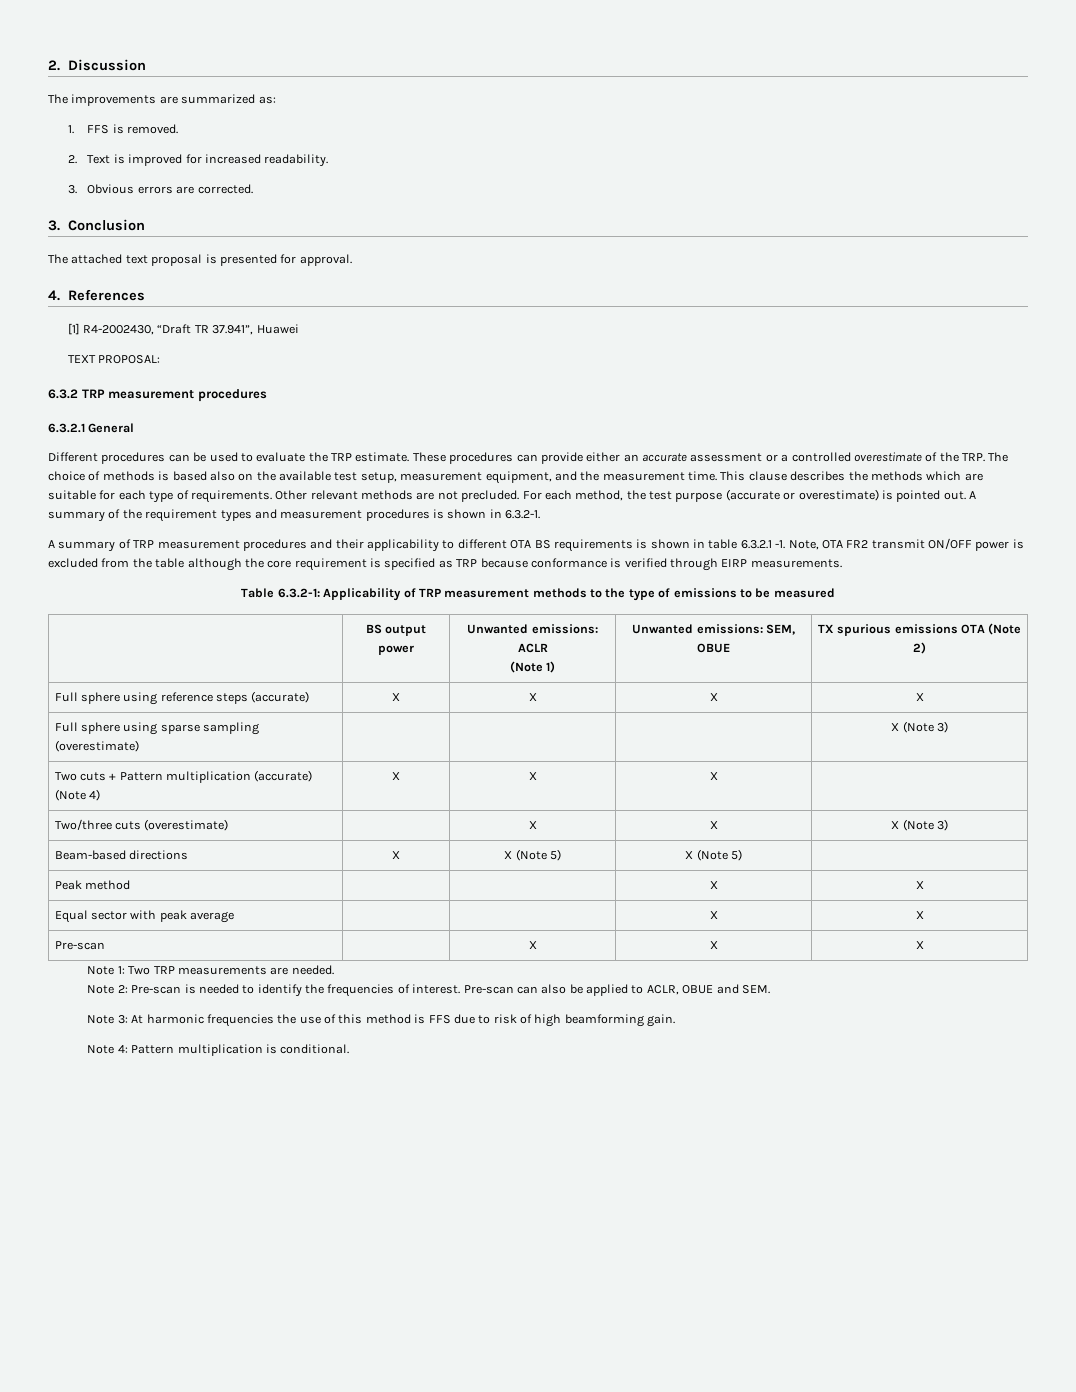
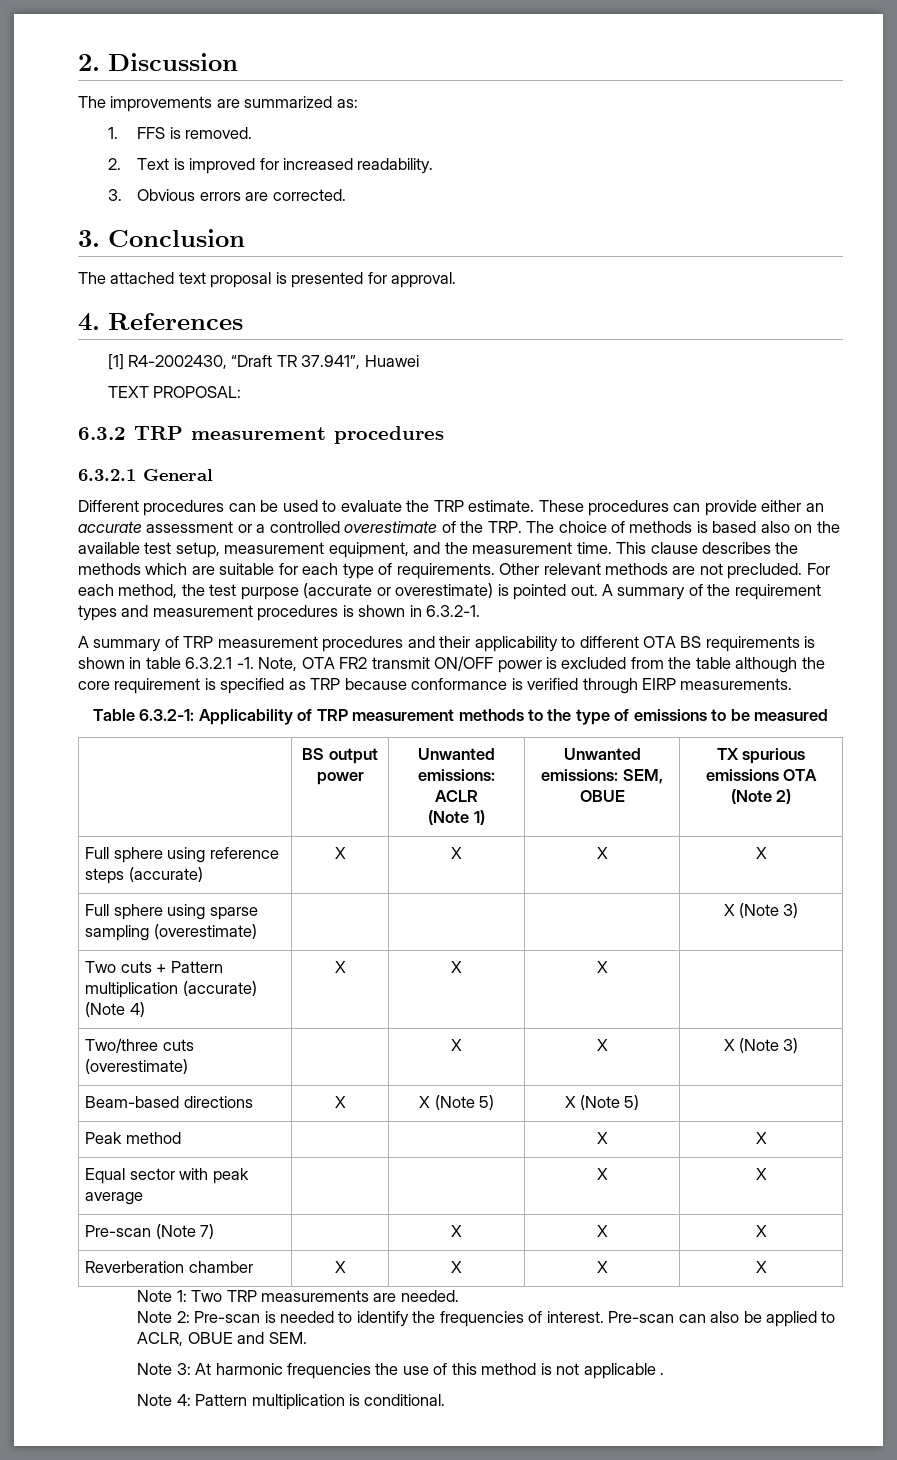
- Pre-scan | | X | X | X
+ Pre-scan (Note 7) | | X | X | X
+ Reverberation chamber | X | X | X | X
- Note 3: At harmonic frequencies the use of this method is FFS due to risk of high beamforming gain.
+ Note 3: At harmonic frequencies the use of this method is not applicable .

